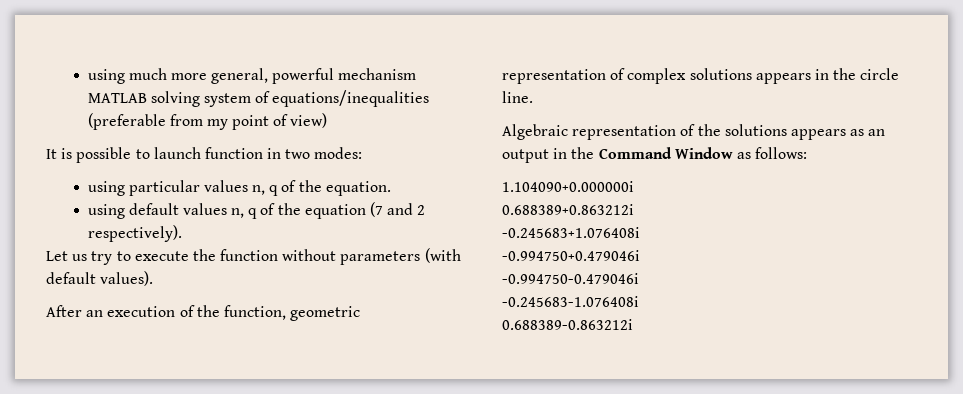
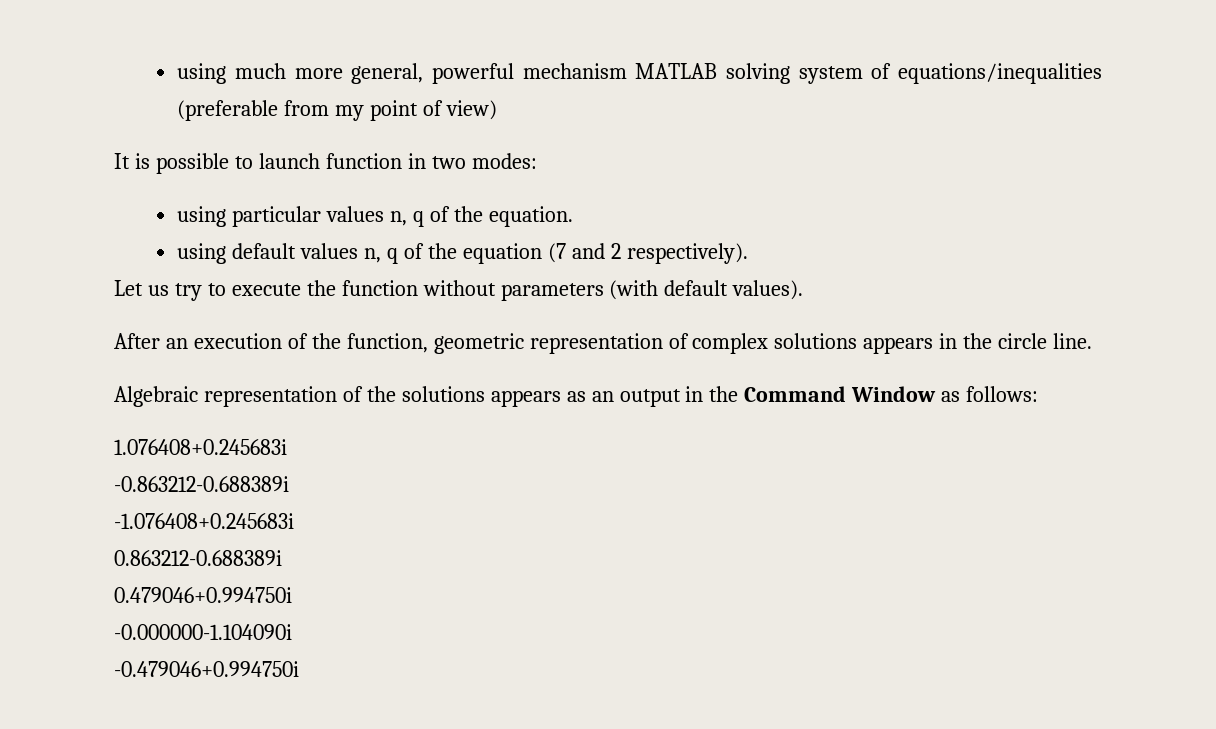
- 1.104090+0.000000i
- 0.688389+0.863212i
- -0.245683+1.076408i
- -0.994750+0.479046i
- -0.994750-0.479046i
- -0.245683-1.076408i
- 0.688389-0.863212i
+ 1.076408+0.245683i
+ -0.863212-0.688389i
+ -1.076408+0.245683i
+ 0.863212-0.688389i
+ 0.479046+0.994750i
+ -0.000000-1.104090i
+ -0.479046+0.994750i

